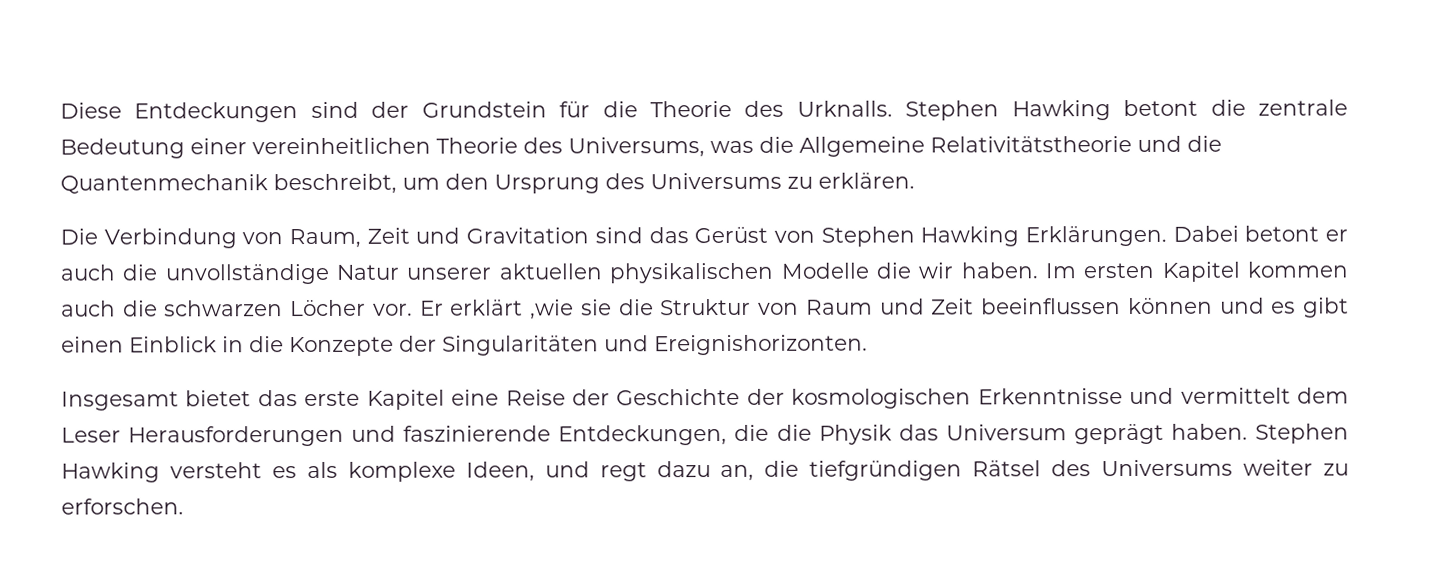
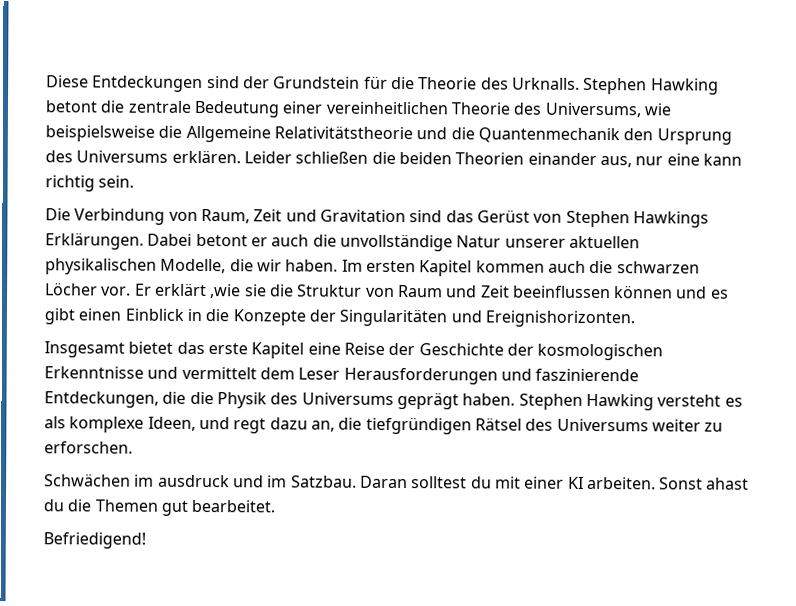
- Stephen Hawking betont die zentrale Bedeutung einer vereinheitlichen Theorie des Universums, was die Allgemeine Relativitätstheorie und die Quantenmechanik beschreibt, um den Ursprung des Universums zu erklären.
+ Stephen Hawking betont die zentrale Bedeutung einer vereinheitlichen Theorie des Universums, wie beispielsweise die Allgemeine Relativitätstheorie und die Quantenmechanik den Ursprung des Universums erklären. Leider schließen die beiden Theorien einander aus, nur eine kann richtig sein.
- Die Verbindung von Raum, Zeit und Gravitation sind das Gerüst von Stephen Hawking Erklärungen.
+ Die Verbindung von Raum, Zeit und Gravitation sind das Gerüst von Stephen Hawkings Erklärungen.
- Dabei betont er auch die unvollständige Natur unserer aktuellen physikalischen Modelle die wir haben.
+ Dabei betont er auch die unvollständige Natur unserer aktuellen physikalischen Modelle, die wir haben.
- Insgesamt bietet das erste Kapitel eine Reise der Geschichte der kosmologischen Erkenntnisse und vermittelt dem Leser Herausforderungen und faszinierende Entdeckungen, die die Physik das Universum geprägt haben.
+ Insgesamt bietet das erste Kapitel eine Reise der Geschichte der kosmologischen Erkenntnisse und vermittelt dem Leser Herausforderungen und faszinierende Entdeckungen, die die Physik des Universums geprägt haben.
+ Schwächen im ausdruck und im Satzbau. Daran solltest du mit einer KI arbeiten. Sonst ahast du die Themen gut bearbeitet.
+ Befriedigend!

